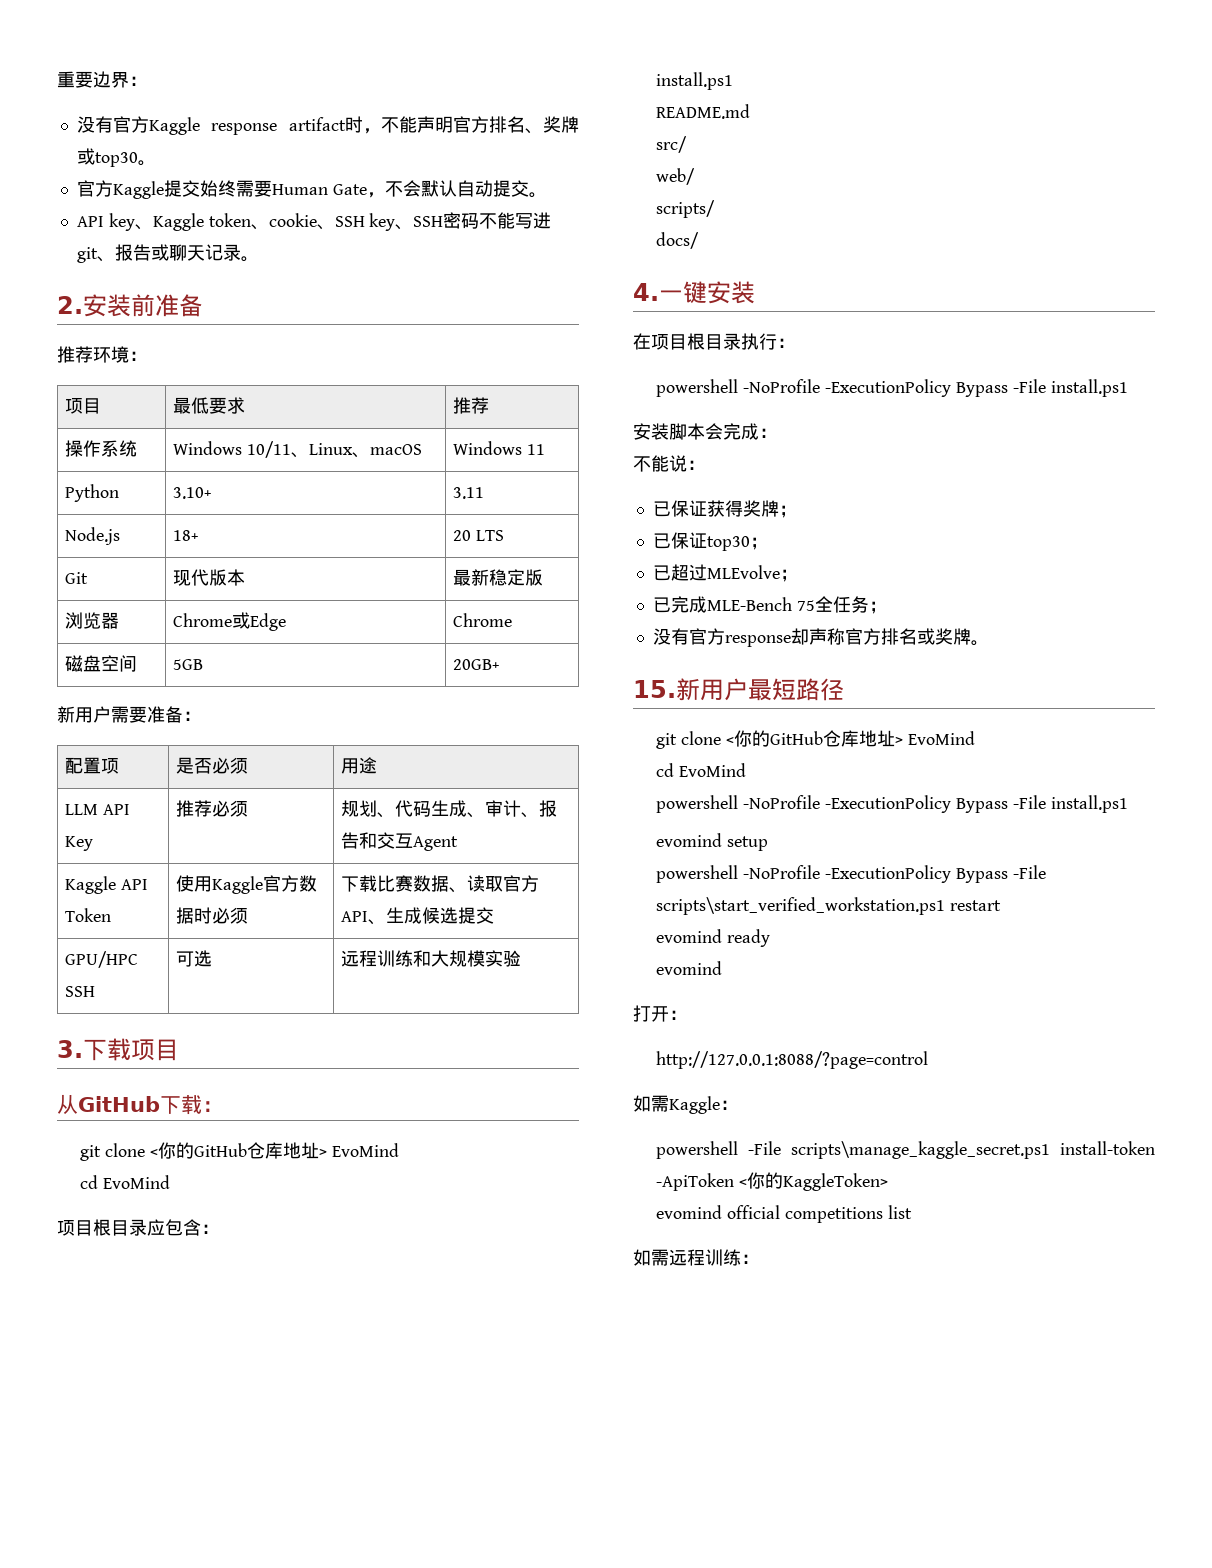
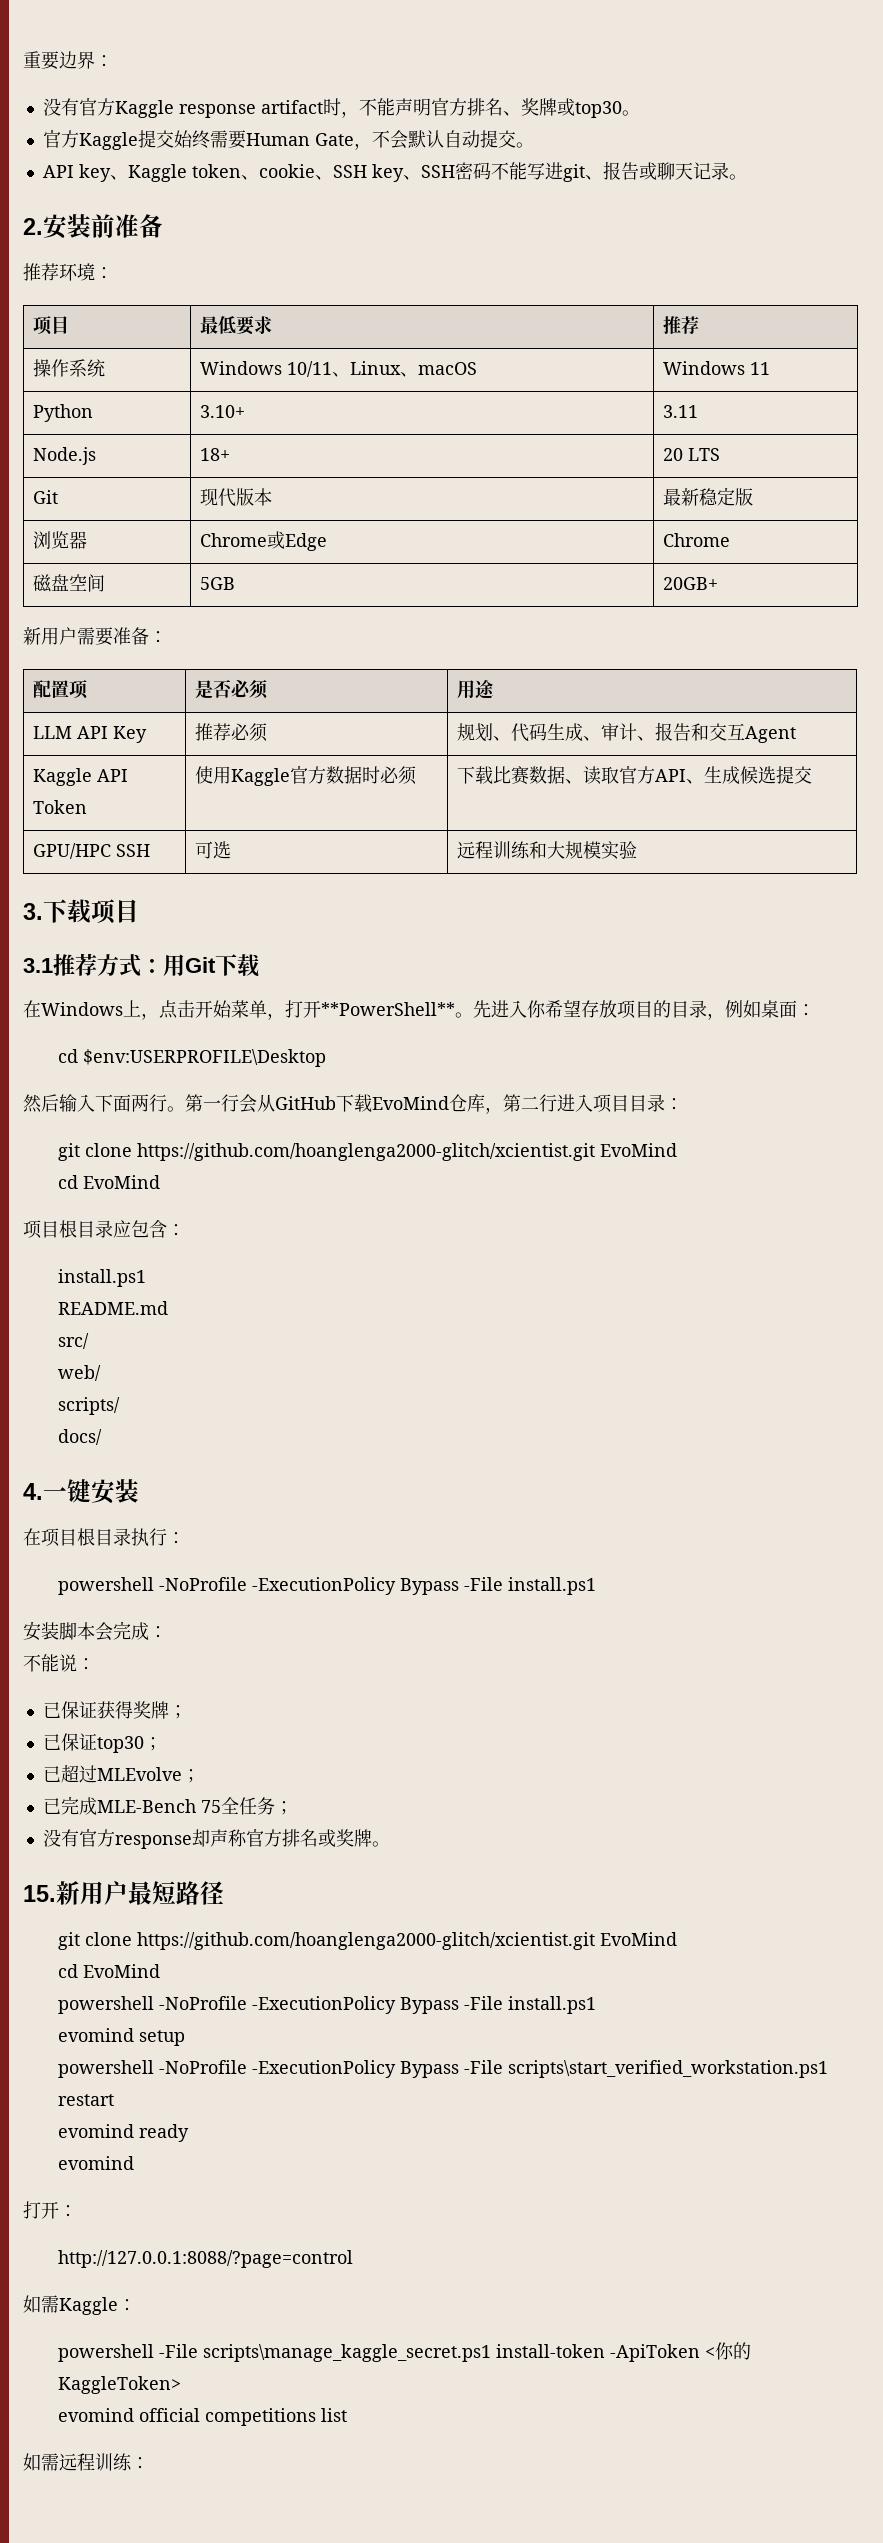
- 从GitHub下载：
- git clone <你的GitHub仓库地址> EvoMind
+ 3.1推荐方式：用Git下载
+ 在Windows上，点击开始菜单，打开**PowerShell**。先进入你希望存放项目的目录，例如桌面：
+ cd $env:USERPROFILE\Desktop
+ 然后输入下面两行。第一行会从GitHub下载EvoMind仓库，第二行进入项目目录：
+ git clone https://github.com/hoanglenga2000-glitch/xcientist.git EvoMind
  15.新用户最短路径
- git clone <你的GitHub仓库地址> EvoMind
+ git clone https://github.com/hoanglenga2000-glitch/xcientist.git EvoMind

